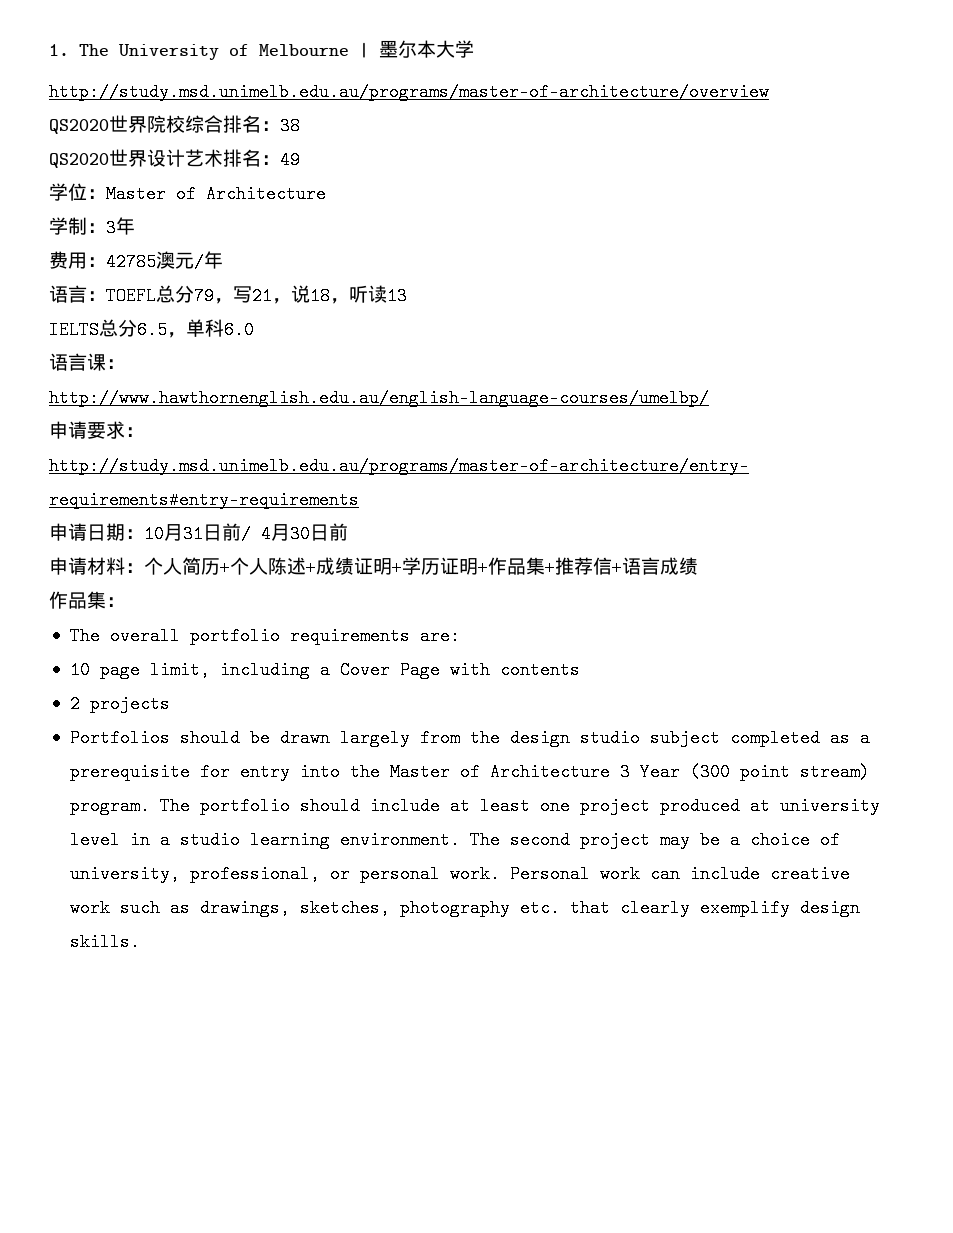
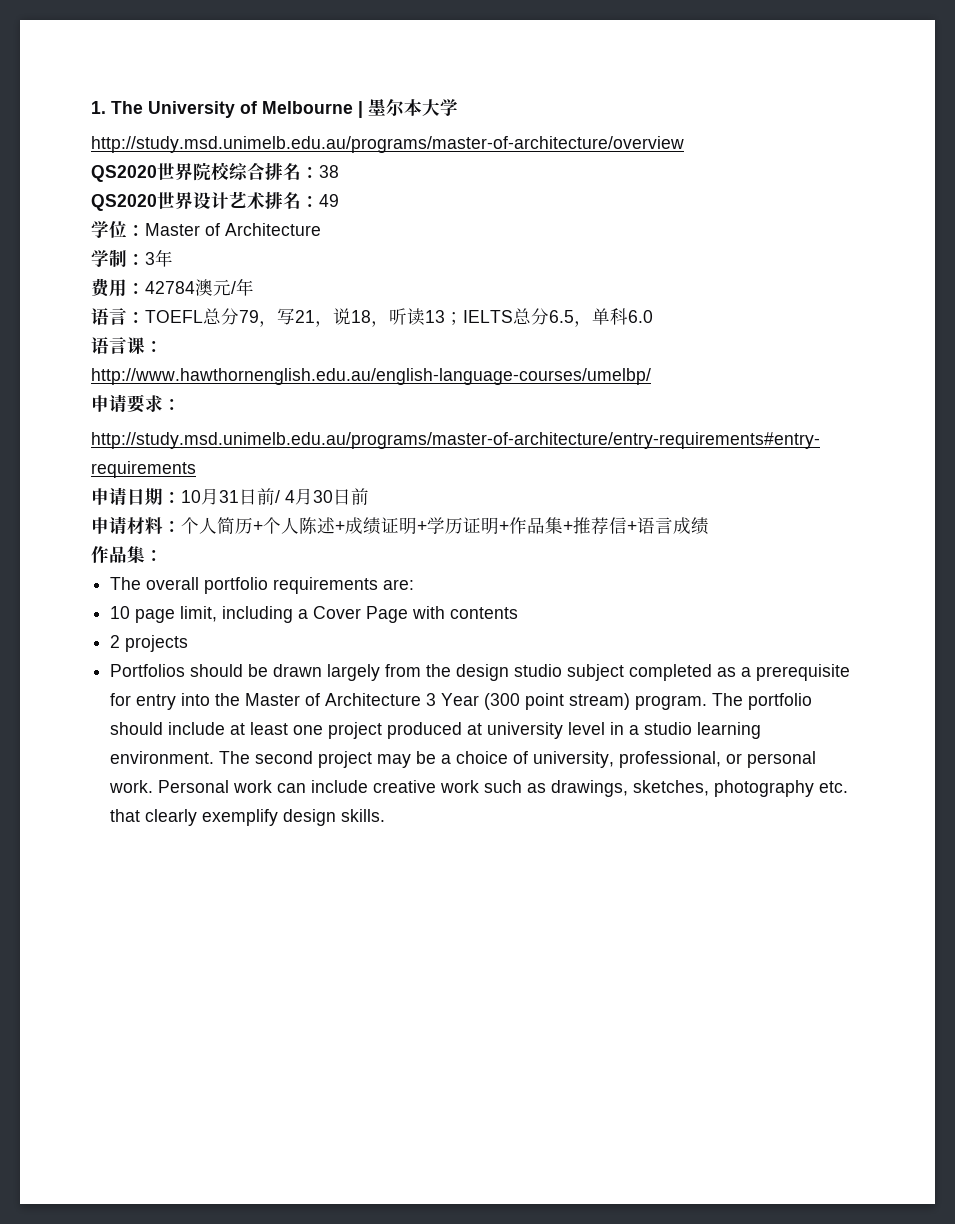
- 费用：42785澳元/年
+ 费用：42784澳元/年
- 语言：TOEFL总分79，写21，说18，听读13
- IELTS总分6.5，单科6.0
+ 语言：TOEFL总分79，写21，说18，听读13；IELTS总分6.5，单科6.0

